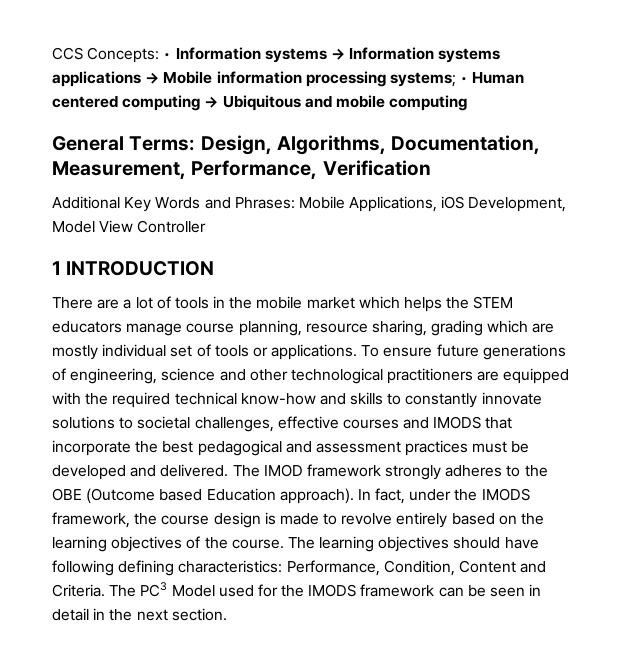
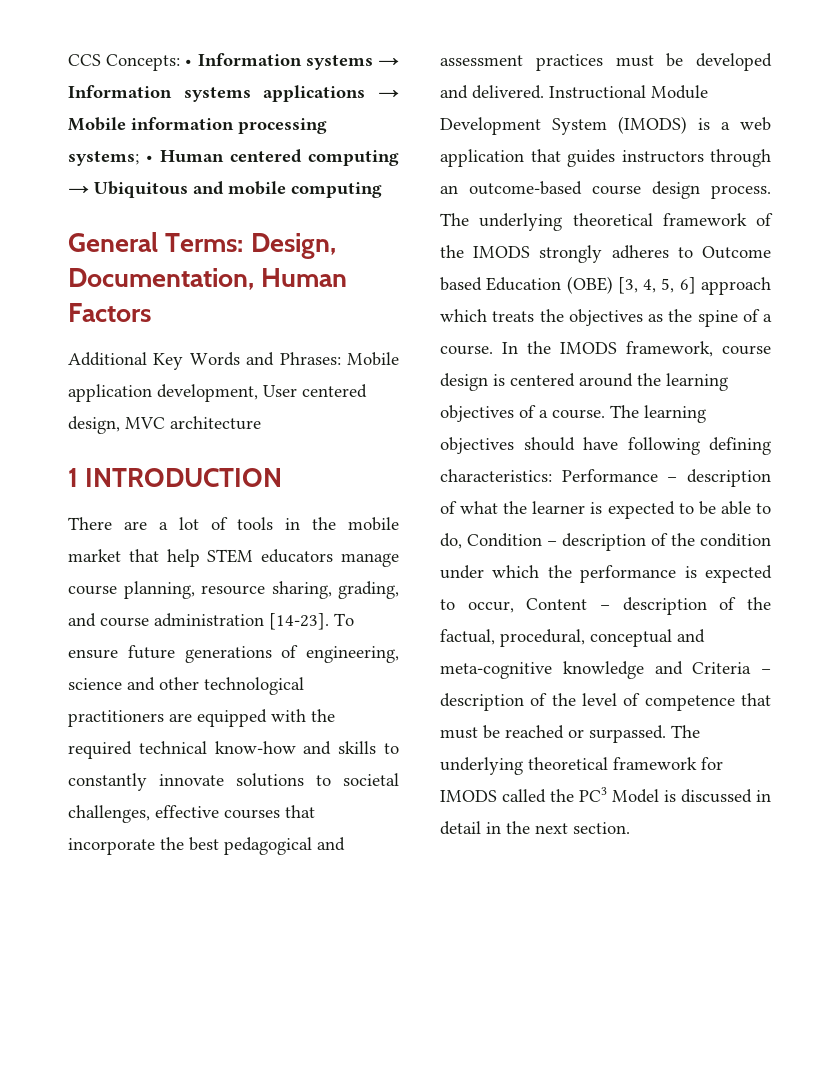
- General Terms: Design, Algorithms, Documentation, Measurement, Performance, Verification
+ General Terms: Design, Documentation, Human Factors
- Additional Key Words and Phrases: Mobile Applications, iOS Development, Model View Controller
+ Additional Key Words and Phrases: Mobile application development, User centered design, MVC architecture
- There are a lot of tools in the mobile market which helps the STEM educators manage course planning, resource sharing, grading which are mostly individual set of tools or applications.
+ There are a lot of tools in the mobile market that help STEM educators manage course planning, resource sharing, grading, and course administration [14-23].
- To ensure future generations of engineering, science and other technological practitioners are equipped with the required technical know-how and skills to constantly innovate solutions to societal challenges, effective courses and IMODS that incorporate the best pedagogical and assessment practices must be developed and delivered.
+ To ensure future generations of engineering, science and other technological practitioners are equipped with the required technical know-how and skills to constantly innovate solutions to societal challenges, effective courses that incorporate the best pedagogical and assessment practices must be developed and delivered.
- The IMOD framework strongly adheres to the OBE (Outcome based Education approach). In fact, under the IMODS framework, the course design is made to revolve entirely based on the learning objectives of the course.
+ Instructional Module Development System (IMODS) is a web application that guides instructors through an outcome-based course design process. The underlying theoretical framework of the IMODS strongly adheres to Outcome based Education (OBE) [3, 4, 5, 6] approach which treats the objectives as the spine of a course. In the IMODS framework, course design is centered around the learning objectives of a course.
- The learning objectives should have following defining characteristics: Performance, Condition, Content and Criteria. The PC3 Model used for the IMODS framework can be seen in detail in the next section.
+ The learning objectives should have following defining characteristics: Performance – description of what the learner is expected to be able to do, Condition – description of the condition under which the performance is expected to occur, Content – description of the factual, procedural, conceptual and meta-cognitive knowledge and Criteria – description of the level of competence that must be reached or surpassed. The underlying theoretical framework for IMODS called the PC3 Model is discussed in detail in the next section.

